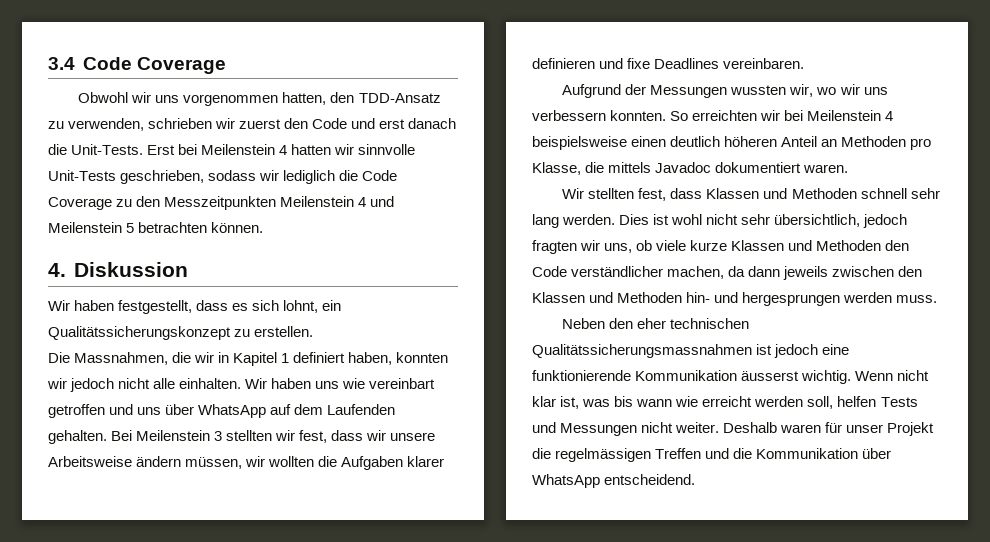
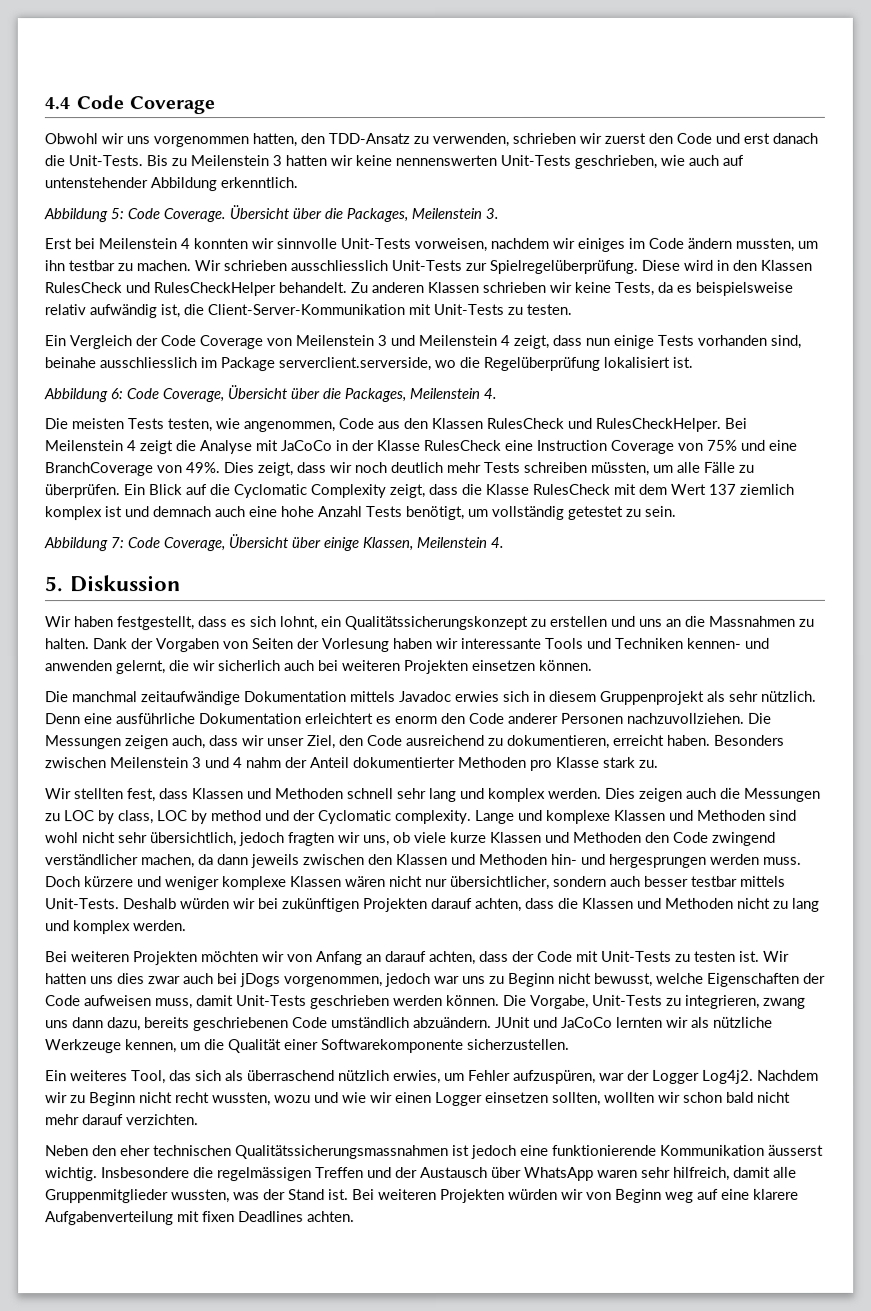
- 3.4 Code Coverage
+ 4.4 Code Coverage
- Obwohl wir uns vorgenommen hatten, den TDD-Ansatz zu verwenden, schrieben wir zuerst den Code und erst danach die Unit-Tests. Erst bei Meilenstein 4 hatten wir sinnvolle Unit-Tests geschrieben, sodass wir lediglich die Code Coverage zu den Messzeitpunkten Meilenstein 4 und Meilenstein 5 betrachten können.
- 4. Diskussion
+ Obwohl wir uns vorgenommen hatten, den TDD-Ansatz zu verwenden, schrieben wir zuerst den Code und erst danach die Unit-Tests. Bis zu Meilenstein 3 hatten wir keine nennenswerten Unit-Tests geschrieben, wie auch auf untenstehender Abbildung erkenntlich.
+ Abbildung 5: Code Coverage. Übersicht über die Packages, Meilenstein 3.
+ Erst bei Meilenstein 4 konnten wir sinnvolle Unit-Tests vorweisen, nachdem wir einiges im Code ändern mussten, um ihn testbar zu machen. Wir schrieben ausschliesslich Unit-Tests zur Spielregelüberprüfung. Diese wird in den Klassen RulesCheck und RulesCheckHelper behandelt. Zu anderen Klassen schrieben wir keine Tests, da es beispielsweise relativ aufwändig ist, die Client-Server-Kommunikation mit Unit-Tests zu testen.
+ Ein Vergleich der Code Coverage von Meilenstein 3 und Meilenstein 4 zeigt, dass nun einige Tests vorhanden sind, beinahe ausschliesslich im Package serverclient.serverside, wo die Regelüberprüfung lokalisiert ist.
+ Abbildung 6: Code Coverage, Übersicht über die Packages, Meilenstein 4.
+ Die meisten Tests testen, wie angenommen, Code aus den Klassen RulesCheck und RulesCheckHelper. Bei Meilenstein 4 zeigt die Analyse mit JaCoCo in der Klasse RulesCheck eine Instruction Coverage von 75% und eine BranchCoverage von 49%. Dies zeigt, dass wir noch deutlich mehr Tests schreiben müssten, um alle Fälle zu überprüfen. Ein Blick auf die Cyclomatic Complexity zeigt, dass die Klasse RulesCheck mit dem Wert 137 ziemlich komplex ist und demnach auch eine hohe Anzahl Tests benötigt, um vollständig getestet zu sein.
+ Abbildung 7: Code Coverage, Übersicht über einige Klassen, Meilenstein 4.
+ 5. Diskussion
- Wir haben festgestellt, dass es sich lohnt, ein Qualitätssicherungskonzept zu erstellen.
- Die Massnahmen, die wir in Kapitel 1 definiert haben, konnten wir jedoch nicht alle einhalten. Wir haben uns wie vereinbart getroffen und uns über WhatsApp auf dem Laufenden gehalten. Bei Meilenstein 3 stellten wir fest, dass wir unsere Arbeitsweise ändern müssen, wir wollten die Aufgaben klarer definieren und fixe Deadlines vereinbaren.
- Aufgrund der Messungen wussten wir, wo wir uns verbessern konnten. So erreichten wir bei Meilenstein 4 beispielsweise einen deutlich höheren Anteil an Methoden pro Klasse, die mittels Javadoc dokumentiert waren.
+ Wir haben festgestellt, dass es sich lohnt, ein Qualitätssicherungskonzept zu erstellen und uns an die Massnahmen zu halten. Dank der Vorgaben von Seiten der Vorlesung haben wir interessante Tools und Techniken kennen- und anwenden gelernt, die wir sicherlich auch bei weiteren Projekten einsetzen können.
+ Die manchmal zeitaufwändige Dokumentation mittels Javadoc erwies sich in diesem Gruppenprojekt als sehr nützlich. Denn eine ausführliche Dokumentation erleichtert es enorm den Code anderer Personen nachzuvollziehen. Die Messungen zeigen auch, dass wir unser Ziel, den Code ausreichend zu dokumentieren, erreicht haben. Besonders zwischen Meilenstein 3 und 4 nahm der Anteil dokumentierter Methoden pro Klasse stark zu.
- Wir stellten fest, dass Klassen und Methoden schnell sehr lang werden. Dies ist wohl nicht sehr übersichtlich, jedoch fragten wir uns, ob viele kurze Klassen und Methoden den Code verständlicher machen, da dann jeweils zwischen den Klassen und Methoden hin- und hergesprungen werden muss.
+ Wir stellten fest, dass Klassen und Methoden schnell sehr lang und komplex werden. Dies zeigen auch die Messungen zu LOC by class, LOC by method und der Cyclomatic complexity. Lange und komplexe Klassen und Methoden sind wohl nicht sehr übersichtlich, jedoch fragten wir uns, ob viele kurze Klassen und Methoden den Code zwingend verständlicher machen, da dann jeweils zwischen den Klassen und Methoden hin- und hergesprungen werden muss. Doch kürzere und weniger komplexe Klassen wären nicht nur übersichtlicher, sondern auch besser testbar mittels Unit-Tests. Deshalb würden wir bei zukünftigen Projekten darauf achten, dass die Klassen und Methoden nicht zu lang und komplex werden.
+ Bei weiteren Projekten möchten wir von Anfang an darauf achten, dass der Code mit Unit-Tests zu testen ist. Wir hatten uns dies zwar auch bei jDogs vorgenommen, jedoch war uns zu Beginn nicht bewusst, welche Eigenschaften der Code aufweisen muss, damit Unit-Tests geschrieben werden können. Die Vorgabe, Unit-Tests zu integrieren, zwang uns dann dazu, bereits geschriebenen Code umständlich abzuändern. JUnit und JaCoCo lernten wir als nützliche Werkzeuge kennen, um die Qualität einer Softwarekomponente sicherzustellen.
+ Ein weiteres Tool, das sich als überraschend nützlich erwies, um Fehler aufzuspüren, war der Logger Log4j2. Nachdem wir zu Beginn nicht recht wussten, wozu und wie wir einen Logger einsetzen sollten, wollten wir schon bald nicht mehr darauf verzichten.
- Wenn nicht klar ist, was bis wann wie erreicht werden soll, helfen Tests und Messungen nicht weiter. Deshalb waren für unser Projekt die regelmässigen Treffen und die Kommunikation über WhatsApp entscheidend.
+ Insbesondere die regelmässigen Treffen und der Austausch über WhatsApp waren sehr hilfreich, damit alle Gruppenmitglieder wussten, was der Stand ist. Bei weiteren Projekten würden wir von Beginn weg auf eine klarere Aufgabenverteilung mit fixen Deadlines achten.

